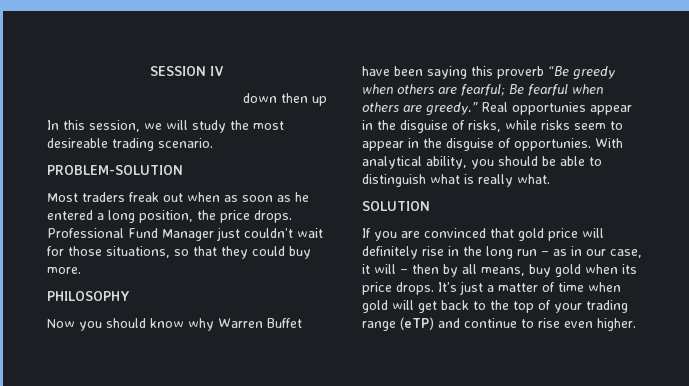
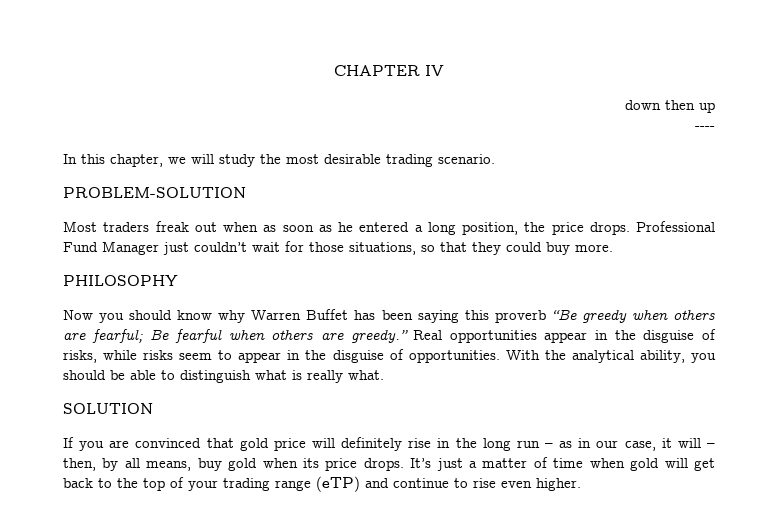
- SESSION IV
+ CHAPTER IV
+ ----
- In this session, we will study the most desireable trading scenario.
+ In this chapter, we will study the most desirable trading scenario.
- Now you should know why Warren Buffet have been saying this proverb “Be greedy when others are fearful; Be fearful when others are greedy.”
+ Now you should know why Warren Buffet has been saying this proverb “Be greedy when others are fearful; Be fearful when others are greedy.”
- Real opportunies appear in the disguise of risks, while risks seem to appear in the disguise of opportunies. With analytical ability, you should be able to distinguish what is really what.
+ Real opportunities appear in the disguise of risks, while risks seem to appear in the disguise of opportunities. With the analytical ability, you should be able to distinguish what is really what.
- If you are convinced that gold price will definitely rise in the long run – as in our case, it will – then by all means, buy gold when its price drops.
+ If you are convinced that gold price will definitely rise in the long run – as in our case, it will – then, by all means, buy gold when its price drops.

